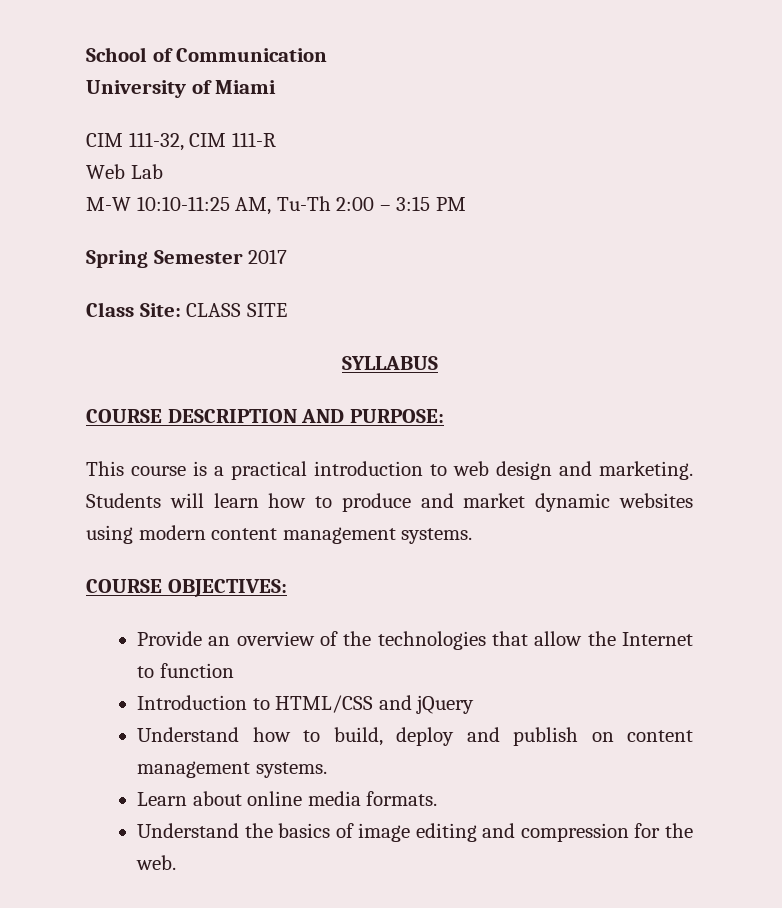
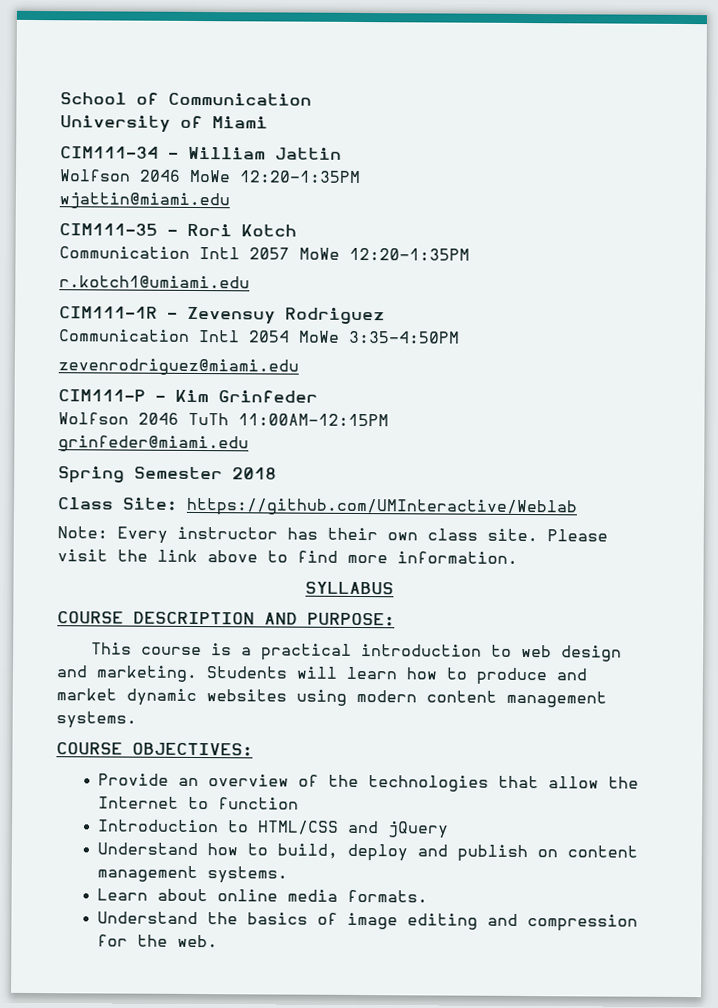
- CIM 111-32, CIM 111-R
- Web Lab
- M-W 10:10-11:25 AM, Tu-Th 2:00 – 3:15 PM
+ CIM111-34 - William Jattin
+ Wolfson 2046 MoWe 12:20-1:35PM
+ wjattin@miami.edu
+ CIM111-35 - Rori Kotch
+ Communication Intl 2057 MoWe 12:20-1:35PM
+ r.kotch1@umiami.edu
+ CIM111-1R - Zevensuy Rodriguez
+ Communication Intl 2054 MoWe 3:35-4:50PM
+ zevenrodriguez@miami.edu
+ CIM111-P - Kim Grinfeder
+ Wolfson 2046 TuTh 11:00AM-12:15PM
+ grinfeder@miami.edu
- Spring Semester 2017
+ Spring Semester 2018
- Class Site: CLASS SITE
+ Class Site: https://github.com/UMInteractive/Weblab
+ Note: Every instructor has their own class site. Please visit the link above to find more information.

